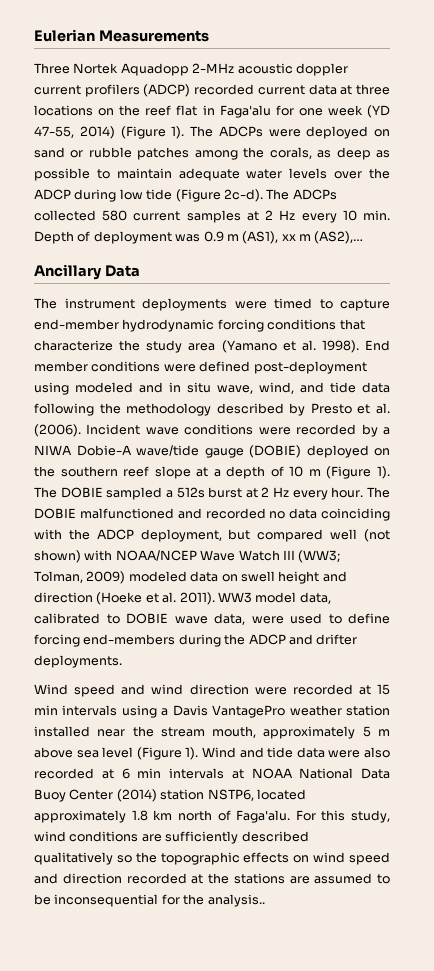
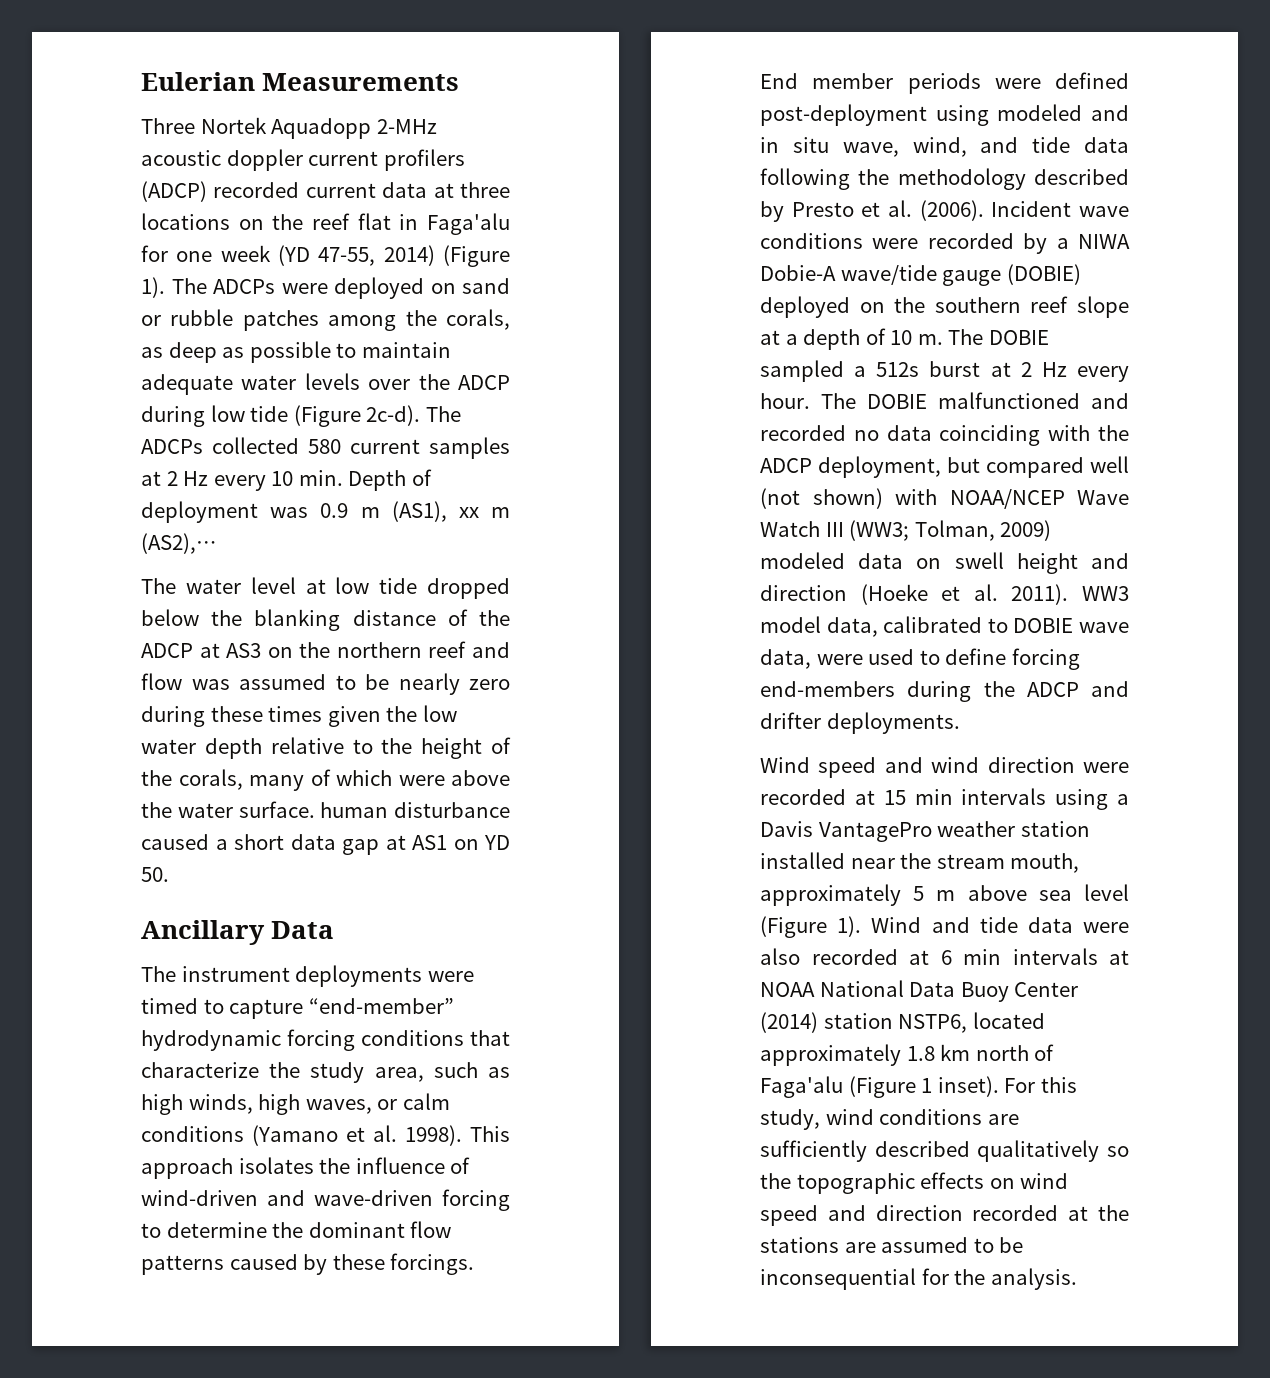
+ The water level at low tide dropped below the blanking distance of the ADCP at AS3 on the northern reef and flow was assumed to be nearly zero during these times given the low water depth relative to the height of the corals, many of which were above the water surface. human disturbance caused a short data gap at AS1 on YD 50.
- The instrument deployments were timed to capture end-member hydrodynamic forcing conditions that characterize the study area (Yamano et al. 1998).
+ The instrument deployments were timed to capture “end-member” hydrodynamic forcing conditions that characterize the study area, such as high winds, high waves, or calm conditions (Yamano et al. 1998). This approach isolates the influence of wind-driven and wave-driven forcing to determine the dominant flow patterns caused by these forcings.
- End member conditions were defined post-deployment using modeled and in situ wave, wind, and tide data following the methodology described by Presto et al. (2006).
+ End member periods were defined post-deployment using modeled and in situ wave, wind, and tide data following the methodology described by Presto et al. (2006).
- Incident wave conditions were recorded by a NIWA Dobie-A wave/tide gauge (DOBIE) deployed on the southern reef slope at a depth of 10 m (Figure 1).
+ Incident wave conditions were recorded by a NIWA Dobie-A wave/tide gauge (DOBIE) deployed on the southern reef slope at a depth of 10 m.
- Wind and tide data were also recorded at 6 min intervals at NOAA National Data Buoy Center (2014) station NSTP6, located approximately 1.8 km north of Faga'alu.
+ Wind and tide data were also recorded at 6 min intervals at NOAA National Data Buoy Center (2014) station NSTP6, located approximately 1.8 km north of Faga'alu (Figure 1 inset).
- For this study, wind conditions are sufficiently described qualitatively so the topographic effects on wind speed and direction recorded at the stations are assumed to be inconsequential for the analysis..
+ For this study, wind conditions are sufficiently described qualitatively so the topographic effects on wind speed and direction recorded at the stations are assumed to be inconsequential for the analysis.

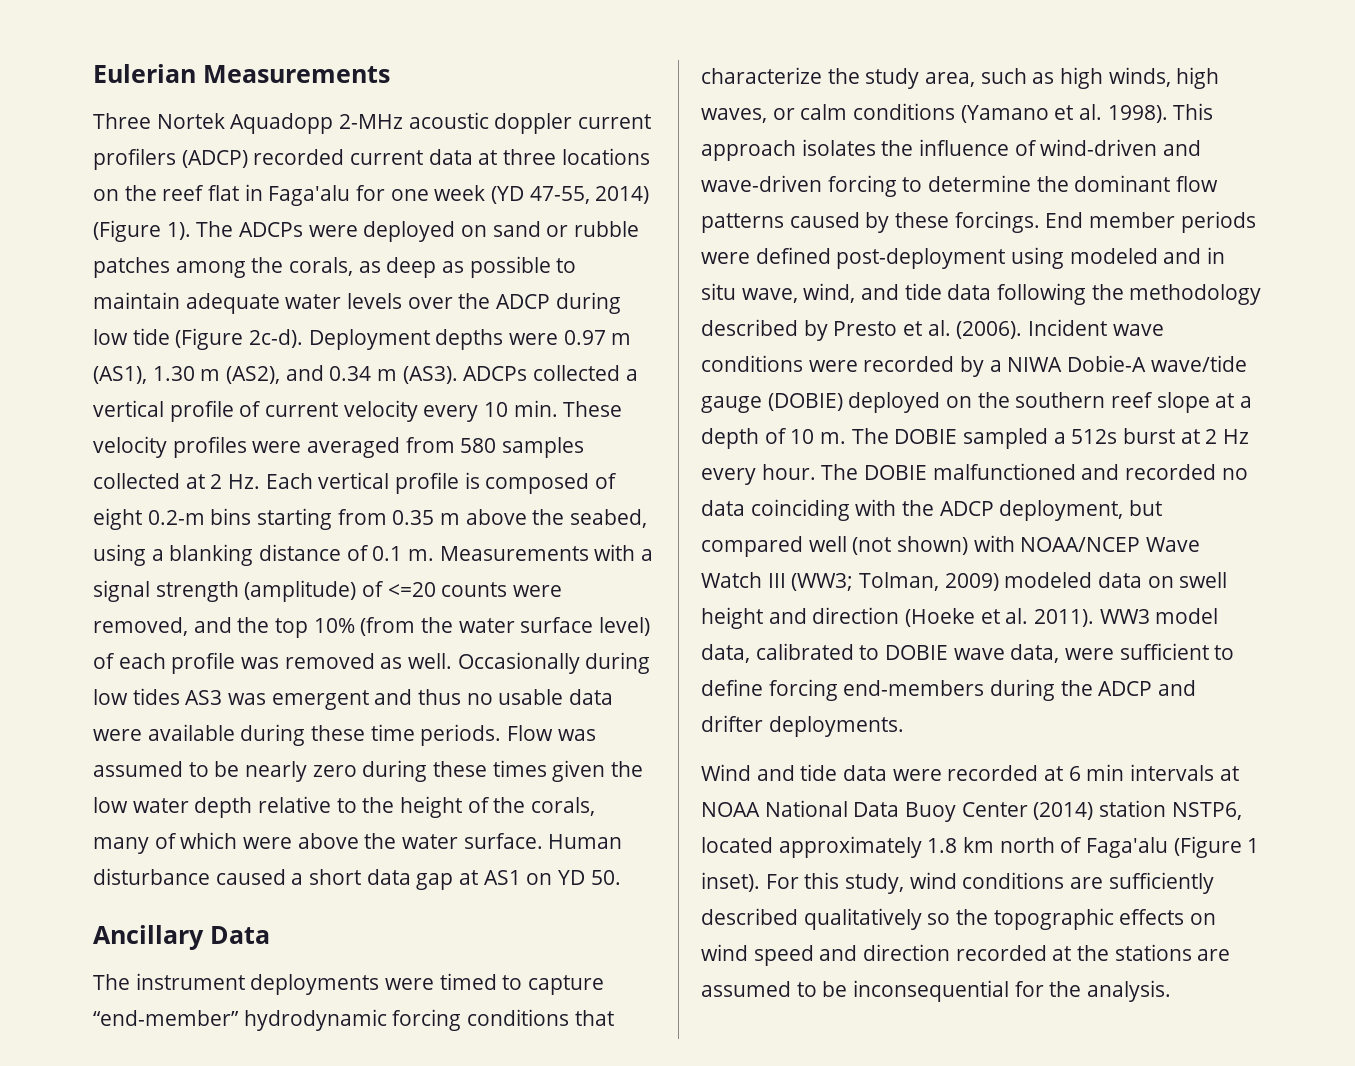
- The ADCPs collected 580 current samples at 2 Hz every 10 min. Depth of deployment was 0.9 m (AS1), xx m (AS2),…
- The water level at low tide dropped below the blanking distance of the ADCP at AS3 on the northern reef and flow was assumed to be nearly zero during these times given the low water depth relative to the height of the corals, many of which were above the water surface. human disturbance caused a short data gap at AS1 on YD 50.
+ Deployment depths were 0.97 m (AS1), 1.30 m (AS2), and 0.34 m (AS3). ADCPs collected a vertical profile of current velocity every 10 min. These velocity profiles were averaged from 580 samples collected at 2 Hz. Each vertical profile is composed of eight 0.2-m bins starting from 0.35 m above the seabed, using a blanking distance of 0.1 m. Measurements with a signal strength (amplitude) of <=20 counts were removed, and the top 10% (from the water surface level) of each profile was removed as well. Occasionally during low tides AS3 was emergent and thus no usable data were available during these time periods. Flow was assumed to be nearly zero during these times given the low water depth relative to the height of the corals, many of which were above the water surface. Human disturbance caused a short data gap at AS1 on YD 50.
- WW3 model data, calibrated to DOBIE wave data, were used to define forcing end-members during the ADCP and drifter deployments.
+ WW3 model data, calibrated to DOBIE wave data, were sufficient to define forcing end-members during the ADCP and drifter deployments.
- Wind speed and wind direction were recorded at 15 min intervals using a Davis VantagePro weather station installed near the stream mouth, approximately 5 m above sea level (Figure 1). Wind and tide data were also recorded at 6 min intervals at NOAA National Data Buoy Center (2014) station NSTP6, located approximately 1.8 km north of Faga'alu (Figure 1 inset).
+ Wind and tide data were recorded at 6 min intervals at NOAA National Data Buoy Center (2014) station NSTP6, located approximately 1.8 km north of Faga'alu (Figure 1 inset).

